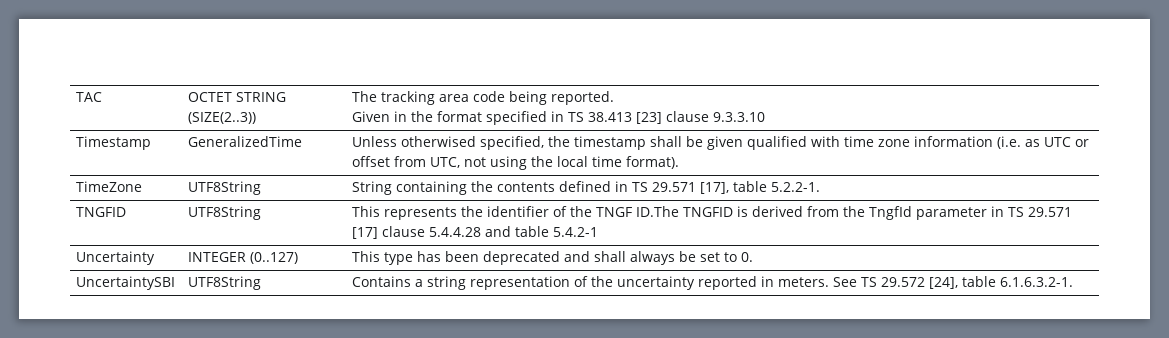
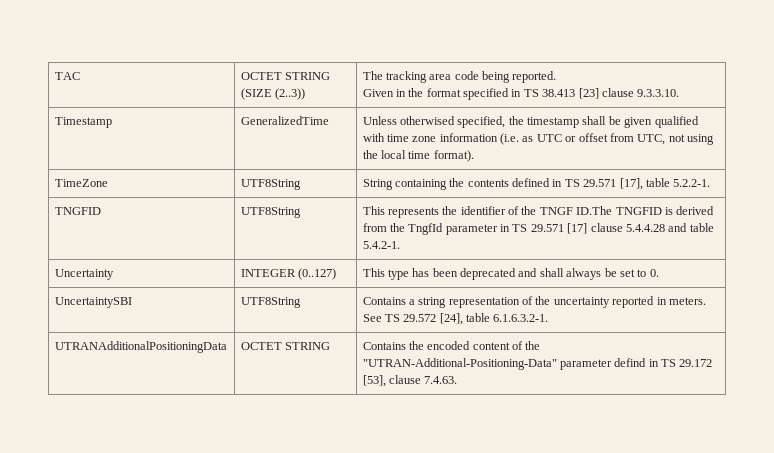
- TAC | OCTET STRING (SIZE(2..3)) | The tracking area code being reported.
- Given in the format specified in TS 38.413 [23] clause 9.3.3.10
+ TAC | OCTET STRING (SIZE (2..3)) | The tracking area code being reported.
+ Given in the format specified in TS 38.413 [23] clause 9.3.3.10.
- TNGFID | UTF8String | This represents the identifier of the TNGF ID.The TNGFID is derived from the TngfId parameter in TS 29.571 [17] clause 5.4.4.28 and table 5.4.2-1
+ TNGFID | UTF8String | This represents the identifier of the TNGF ID.The TNGFID is derived from the TngfId parameter in TS 29.571 [17] clause 5.4.4.28 and table 5.4.2-1.
+ UTRANAdditionalPositioningData | OCTET STRING | Contains the encoded content of the "UTRAN-Additional-Positioning-Data" parameter defind in TS 29.172 [53], clause 7.4.63.

